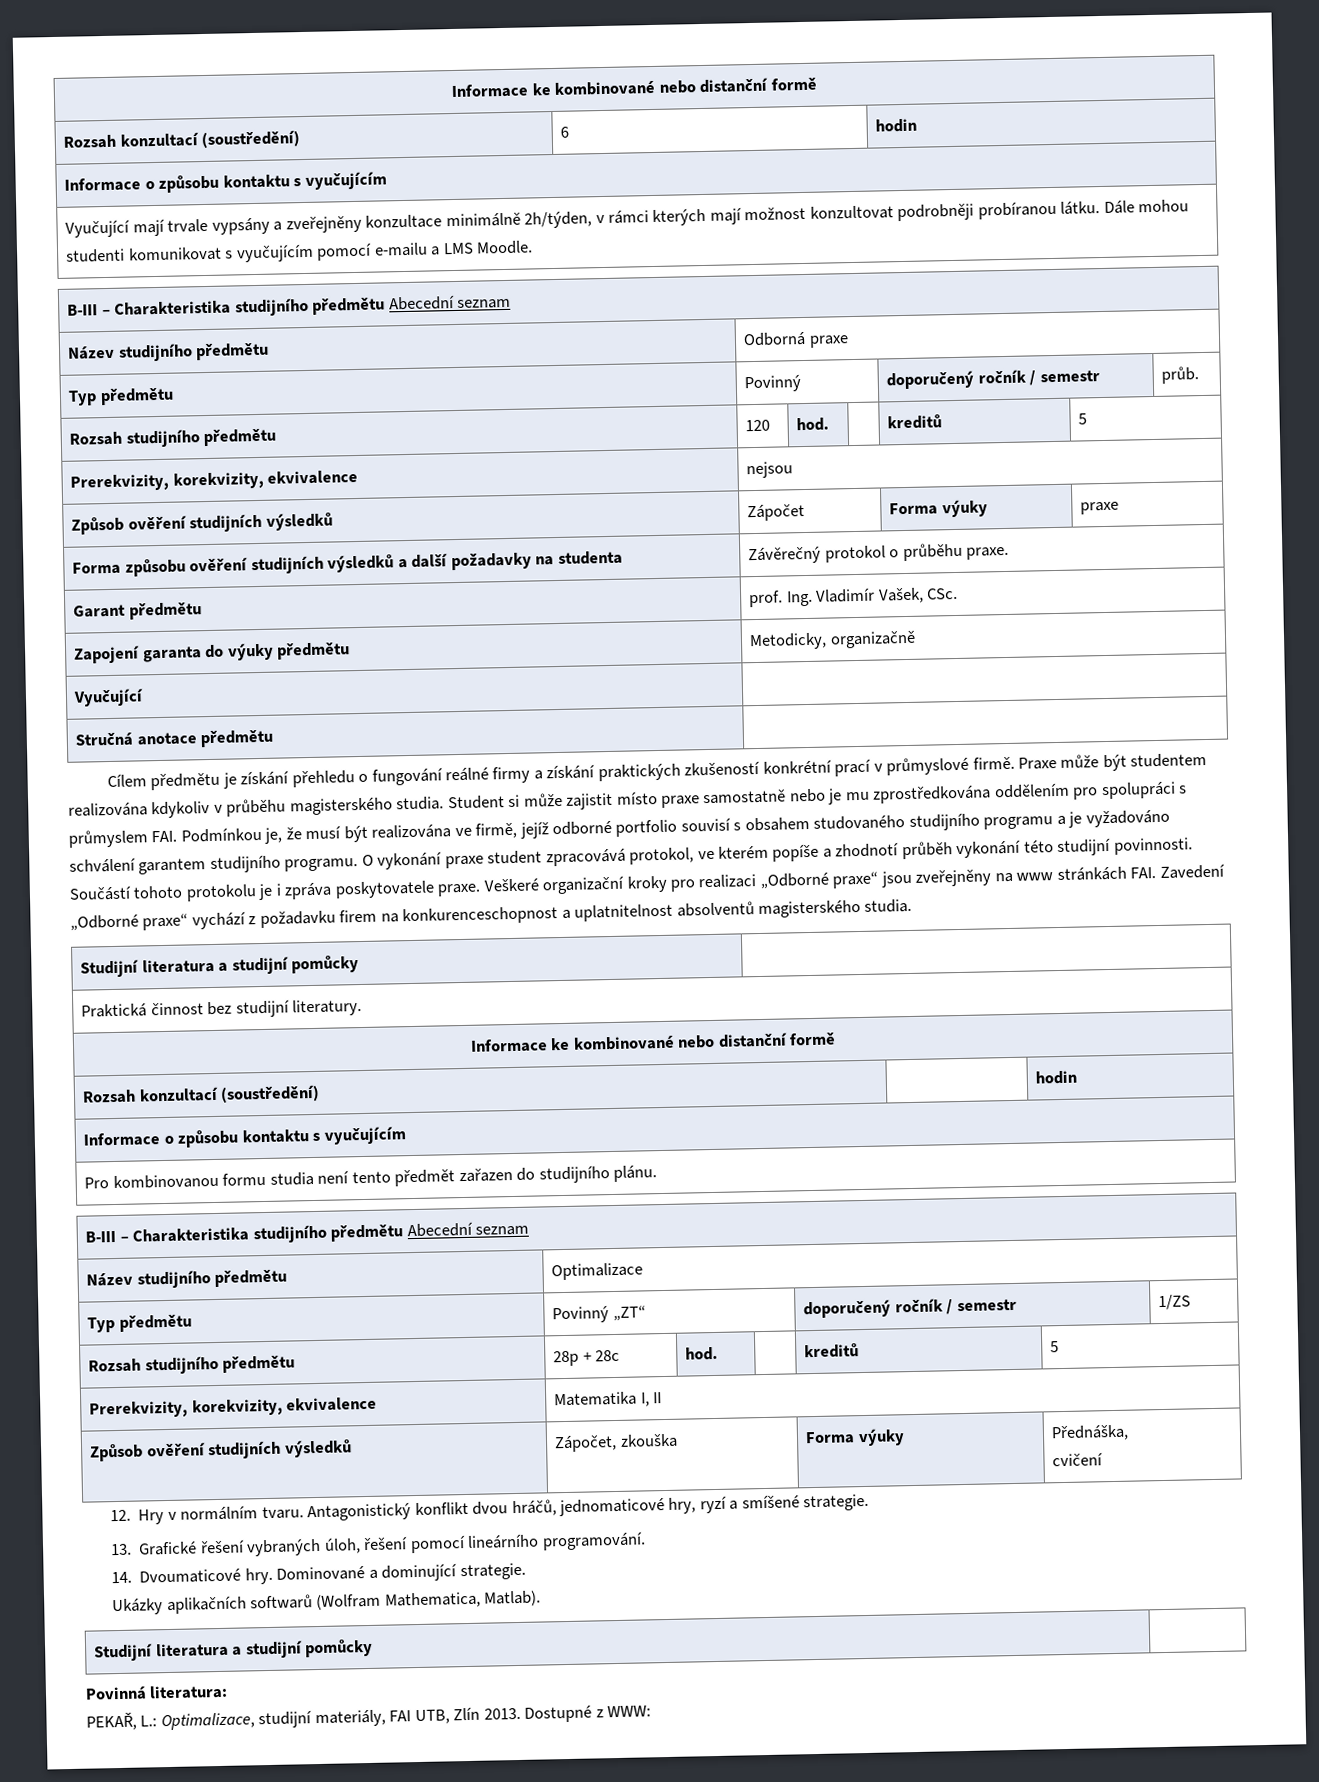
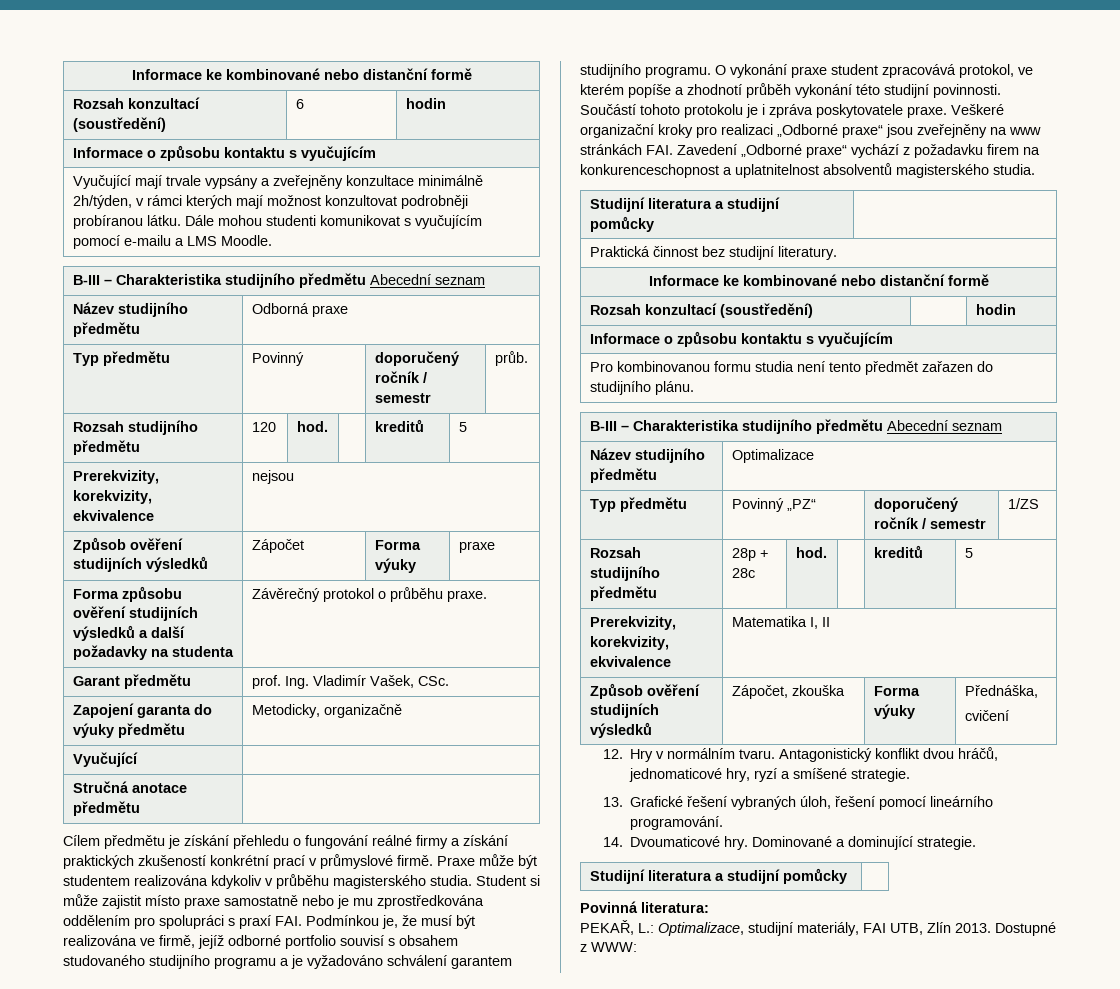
- Student si může zajistit místo praxe samostatně nebo je mu zprostředkována oddělením pro spolupráci s průmyslem FAI. Podmínkou je, že musí být realizována ve firmě, jejíž odborné portfolio souvisí s obsahem studovaného studijního programu a je vyžadováno schválení garantem studijního programu.
+ Student si může zajistit místo praxe samostatně nebo je mu zprostředkována oddělením pro spolupráci s praxí FAI. Podmínkou je, že musí být realizována ve firmě, jejíž odborné portfolio souvisí s obsahem studovaného studijního programu a je vyžadováno schválení garantem studijního programu.
- Typ předmětu | Povinný „ZT“ | doporučený ročník / semestr | 1/ZS
+ Typ předmětu | Povinný „PZ“ | doporučený ročník / semestr | 1/ZS
- Ukázky aplikačních softwarů (Wolfram Mathematica, Matlab).

